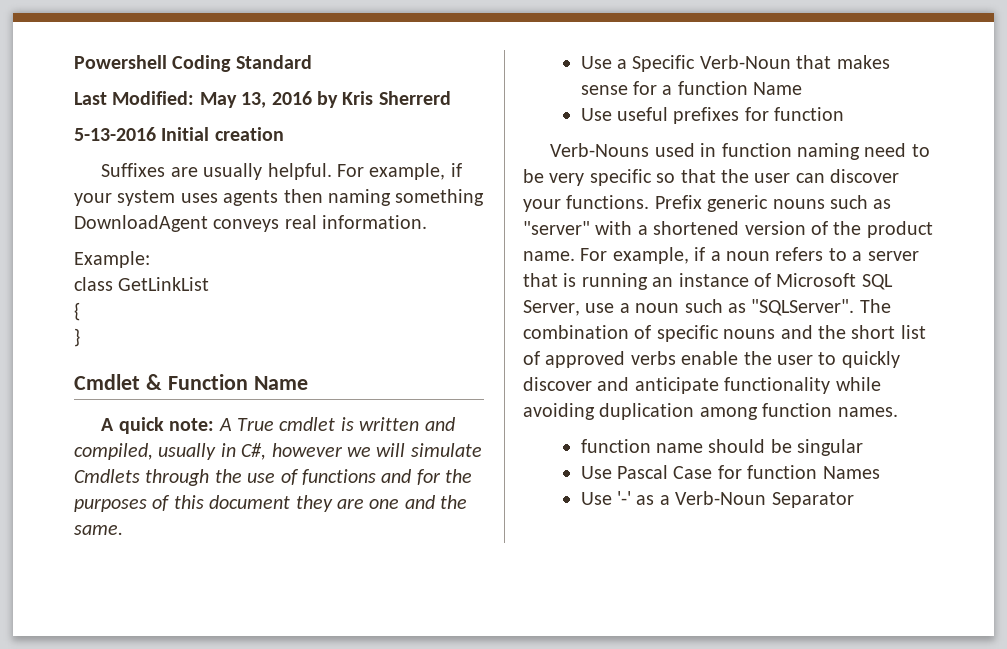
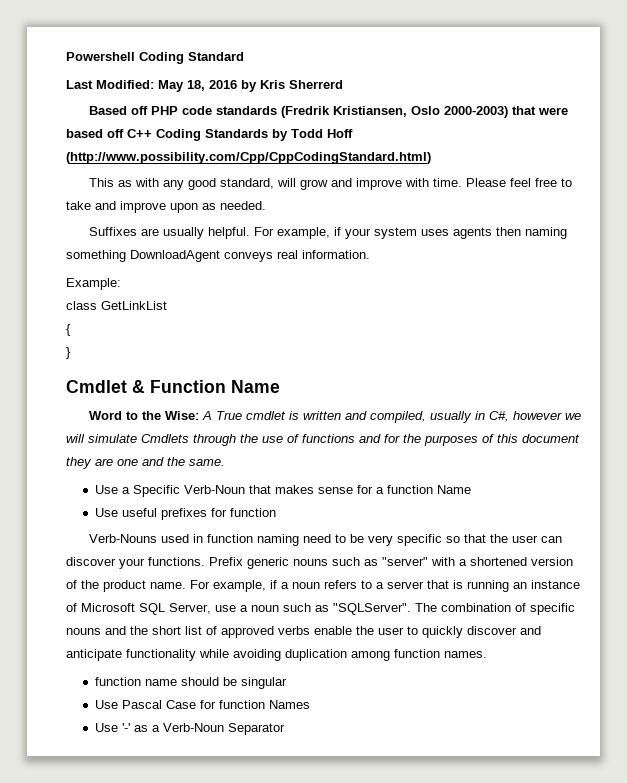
- Last Modified: May 13, 2016 by Kris Sherrerd
+ Last Modified: May 18, 2016 by Kris Sherrerd
- 5-13-2016 Initial creation
+ Based off PHP code standards (Fredrik Kristiansen, Oslo 2000-2003) that were based off C++ Coding Standards by Todd Hoff (http://www.possibility.com/Cpp/CppCodingStandard.html)
+ This as with any good standard, will grow and improve with time. Please feel free to take and improve upon as needed.
- A quick note: A True cmdlet is written and compiled, usually in C#, however we will simulate Cmdlets through the use of functions and for the purposes of this document they are one and the same.
+ Word to the Wise: A True cmdlet is written and compiled, usually in C#, however we will simulate Cmdlets through the use of functions and for the purposes of this document they are one and the same.

